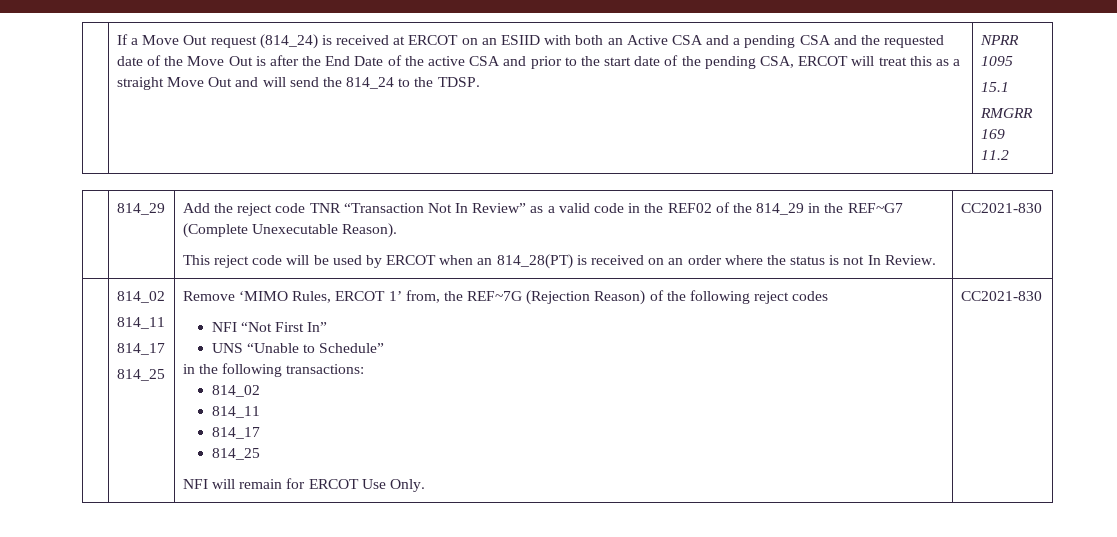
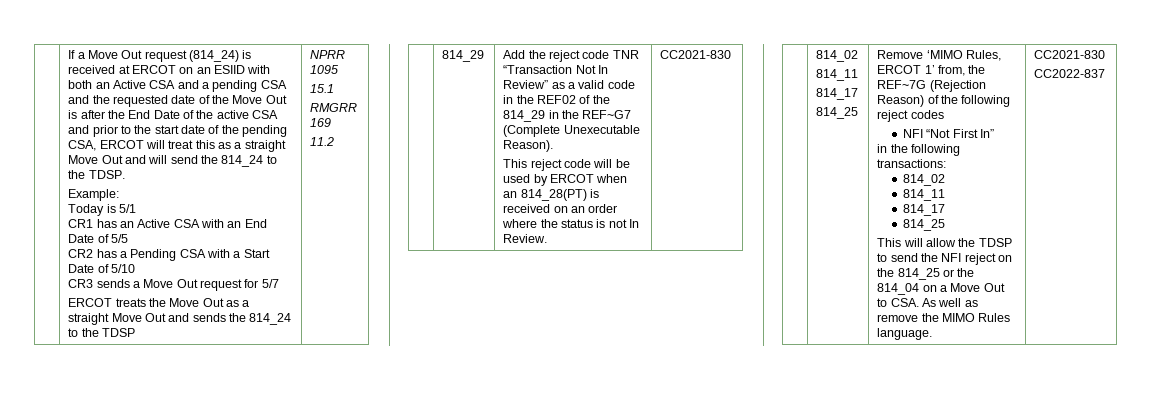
+ Example:
+ Today is 5/1
+ CR1 has an Active CSA with an End Date of 5/5
+ CR2 has a Pending CSA with a Start Date of 5/10
+ CR3 sends a Move Out request for 5/7
+ ERCOT treats the Move Out as a straight Move Out and sends the 814_24 to the TDSP
- UNS “Unable to Schedule”
- NFI will remain for ERCOT Use Only. | CC2021-830
+ This will allow the TDSP to send the NFI reject on the 814_25 or the 814_04 on a Move Out to CSA. As well as remove the MIMO Rules language. | CC2021-830
+ CC2022-837

